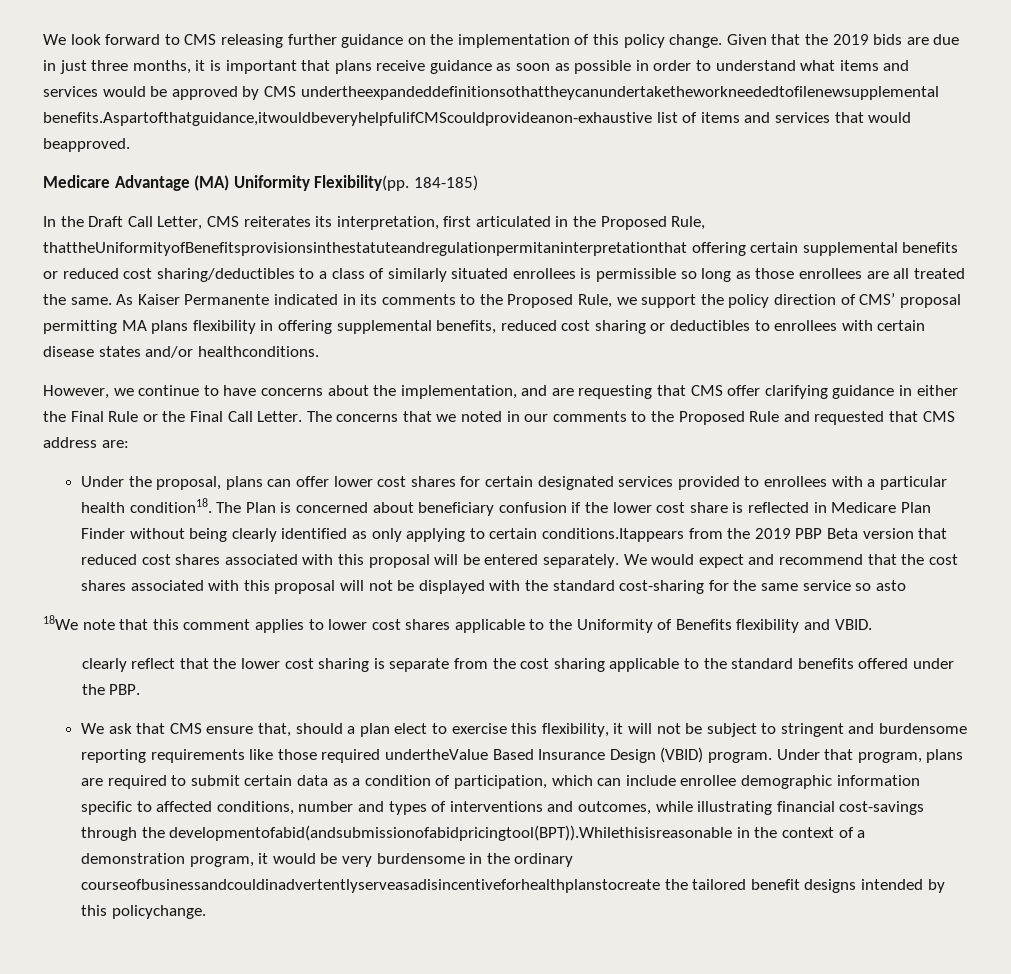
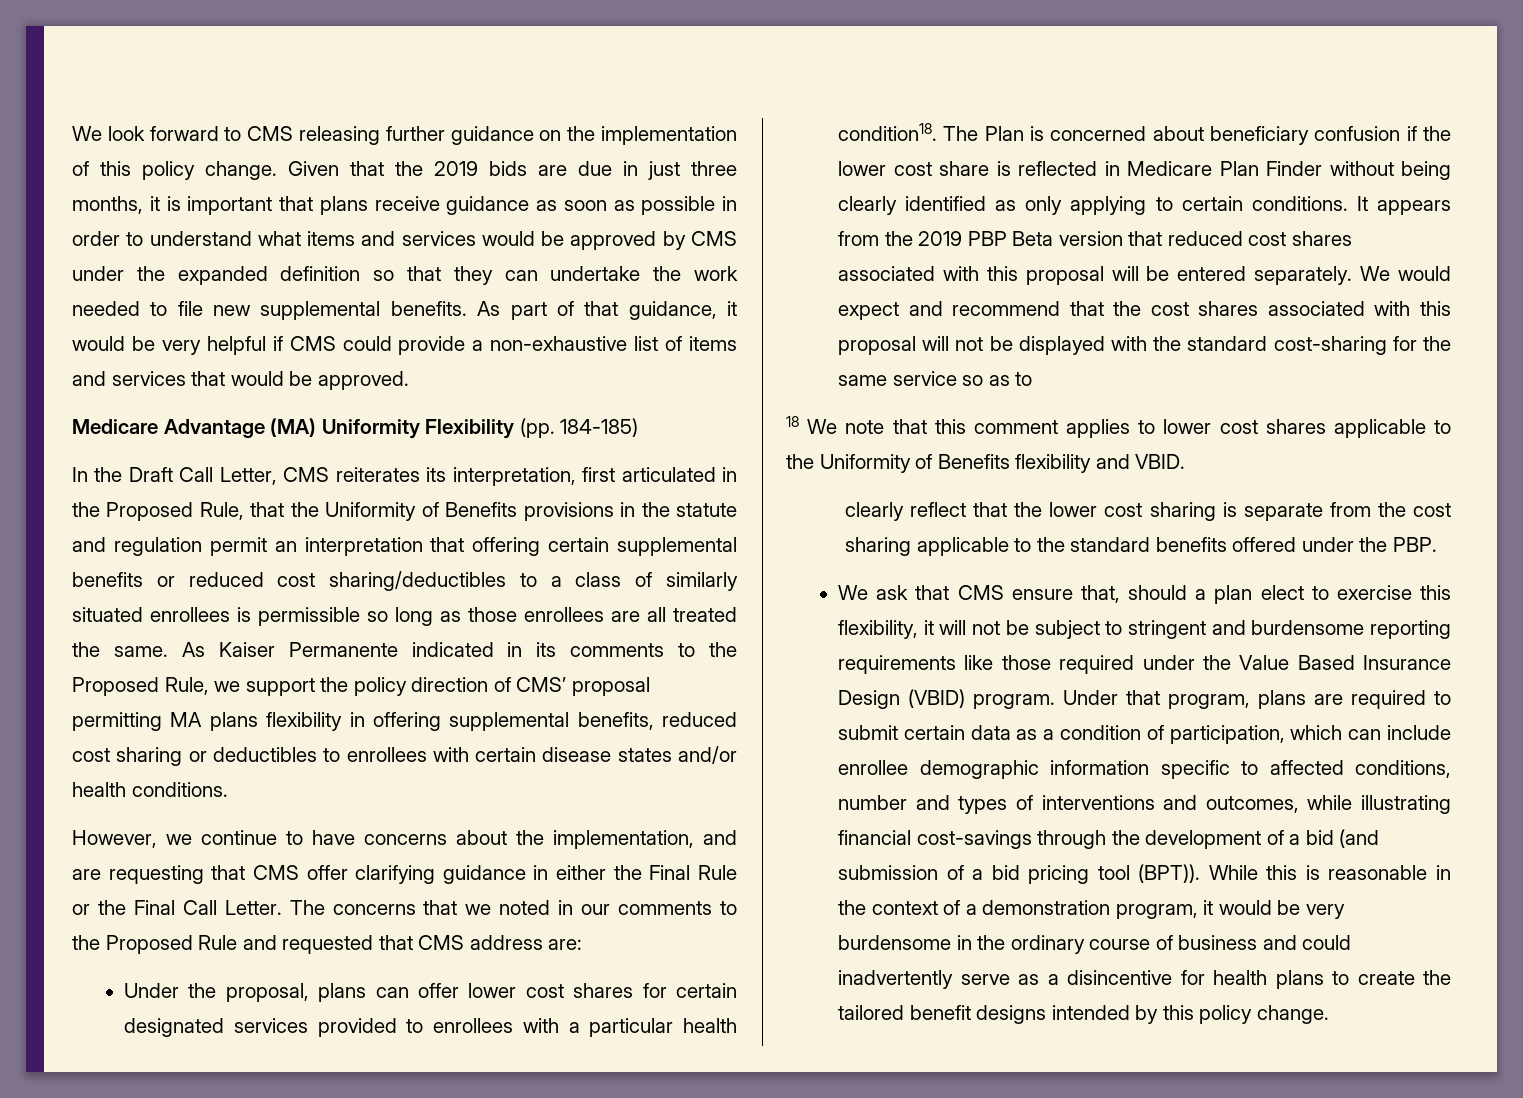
- Given that the 2019 bids are due in just three months, it is important that plans receive guidance as soon as possible in order to understand what items and services would be approved by CMS undertheexpandeddefinitionsothattheycanundertaketheworkneededtofilenewsupplemental benefits.Aspartofthatguidance,itwouldbeveryhelpfulifCMScouldprovideanon-exhaustive list of items and services that would beapproved.
+ Given that the 2019 bids are due in just three months, it is important that plans receive guidance as soon as possible in order to understand what items and services would be approved by CMS under the expanded definition so that they can undertake the work needed to file new supplemental benefits. As part of that guidance, it would be very helpful if CMS could provide a non-exhaustive list of items and services that would be approved.
- Medicare Advantage (MA) Uniformity Flexibility(pp. 184-185)
+ Medicare Advantage (MA) Uniformity Flexibility (pp. 184-185)
- In the Draft Call Letter, CMS reiterates its interpretation, first articulated in the Proposed Rule, thattheUniformityofBenefitsprovisionsinthestatuteandregulationpermitaninterpretationthat offering certain supplemental benefits or reduced cost sharing/deductibles to a class of similarly situated enrollees is permissible so long as those enrollees are all treated the same.
+ In the Draft Call Letter, CMS reiterates its interpretation, first articulated in the Proposed Rule, that the Uniformity of Benefits provisions in the statute and regulation permit an interpretation that offering certain supplemental benefits or reduced cost sharing/deductibles to a class of similarly situated enrollees is permissible so long as those enrollees are all treated the same.
- As Kaiser Permanente indicated in its comments to the Proposed Rule, we support the policy direction of CMS’ proposal permitting MA plans flexibility in offering supplemental benefits, reduced cost sharing or deductibles to enrollees with certain disease states and/or healthconditions.
+ As Kaiser Permanente indicated in its comments to the Proposed Rule, we support the policy direction of CMS’ proposal permitting MA plans flexibility in offering supplemental benefits, reduced cost sharing or deductibles to enrollees with certain disease states and/or health conditions.
- The Plan is concerned about beneficiary confusion if the lower cost share is reflected in Medicare Plan Finder without being clearly identified as only applying to certain conditions.Itappears from the 2019 PBP Beta version that reduced cost shares associated with this proposal will be entered separately.
+ The Plan is concerned about beneficiary confusion if the lower cost share is reflected in Medicare Plan Finder without being clearly identified as only applying to certain conditions. It appears from the 2019 PBP Beta version that reduced cost shares associated with this proposal will be entered separately.
- We would expect and recommend that the cost shares associated with this proposal will not be displayed with the standard cost-sharing for the same service so asto
- 18We note that this comment applies to lower cost shares applicable to the Uniformity of Benefits flexibility and VBID.
+ We would expect and recommend that the cost shares associated with this proposal will not be displayed with the standard cost-sharing for the same service so as to
+ 18 We note that this comment applies to lower cost shares applicable to the Uniformity of Benefits flexibility and VBID.
- We ask that CMS ensure that, should a plan elect to exercise this flexibility, it will not be subject to stringent and burdensome reporting requirements like those required undertheValue Based Insurance Design (VBID) program.
+ We ask that CMS ensure that, should a plan elect to exercise this flexibility, it will not be subject to stringent and burdensome reporting requirements like those required under the Value Based Insurance Design (VBID) program.
- Under that program, plans are required to submit certain data as a condition of participation, which can include enrollee demographic information specific to affected conditions, number and types of interventions and outcomes, while illustrating financial cost-savings through the developmentofabid(andsubmissionofabidpricingtool(BPT)).Whilethisisreasonable in the context of a demonstration program, it would be very burdensome in the ordinary courseofbusinessandcouldinadvertentlyserveasadisincentiveforhealthplanstocreate the tailored benefit designs intended by this policychange.
+ Under that program, plans are required to submit certain data as a condition of participation, which can include enrollee demographic information specific to affected conditions, number and types of interventions and outcomes, while illustrating financial cost-savings through the development of a bid (and submission of a bid pricing tool (BPT)). While this is reasonable in the context of a demonstration program, it would be very burdensome in the ordinary course of business and could inadvertently serve as a disincentive for health plans to create the tailored benefit designs intended by this policy change.

